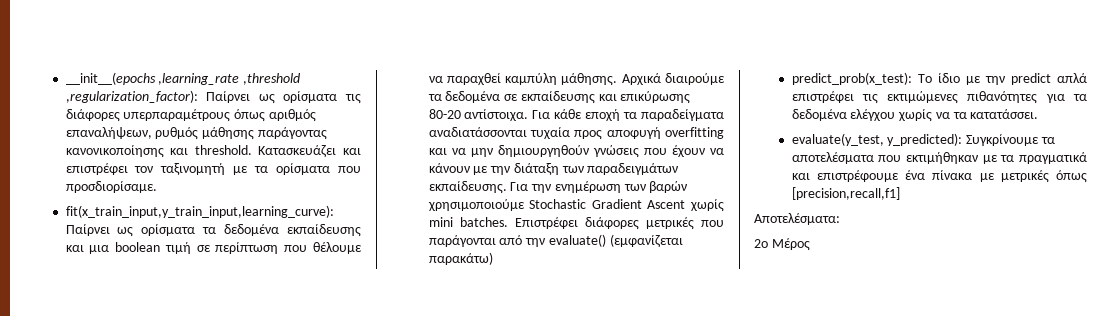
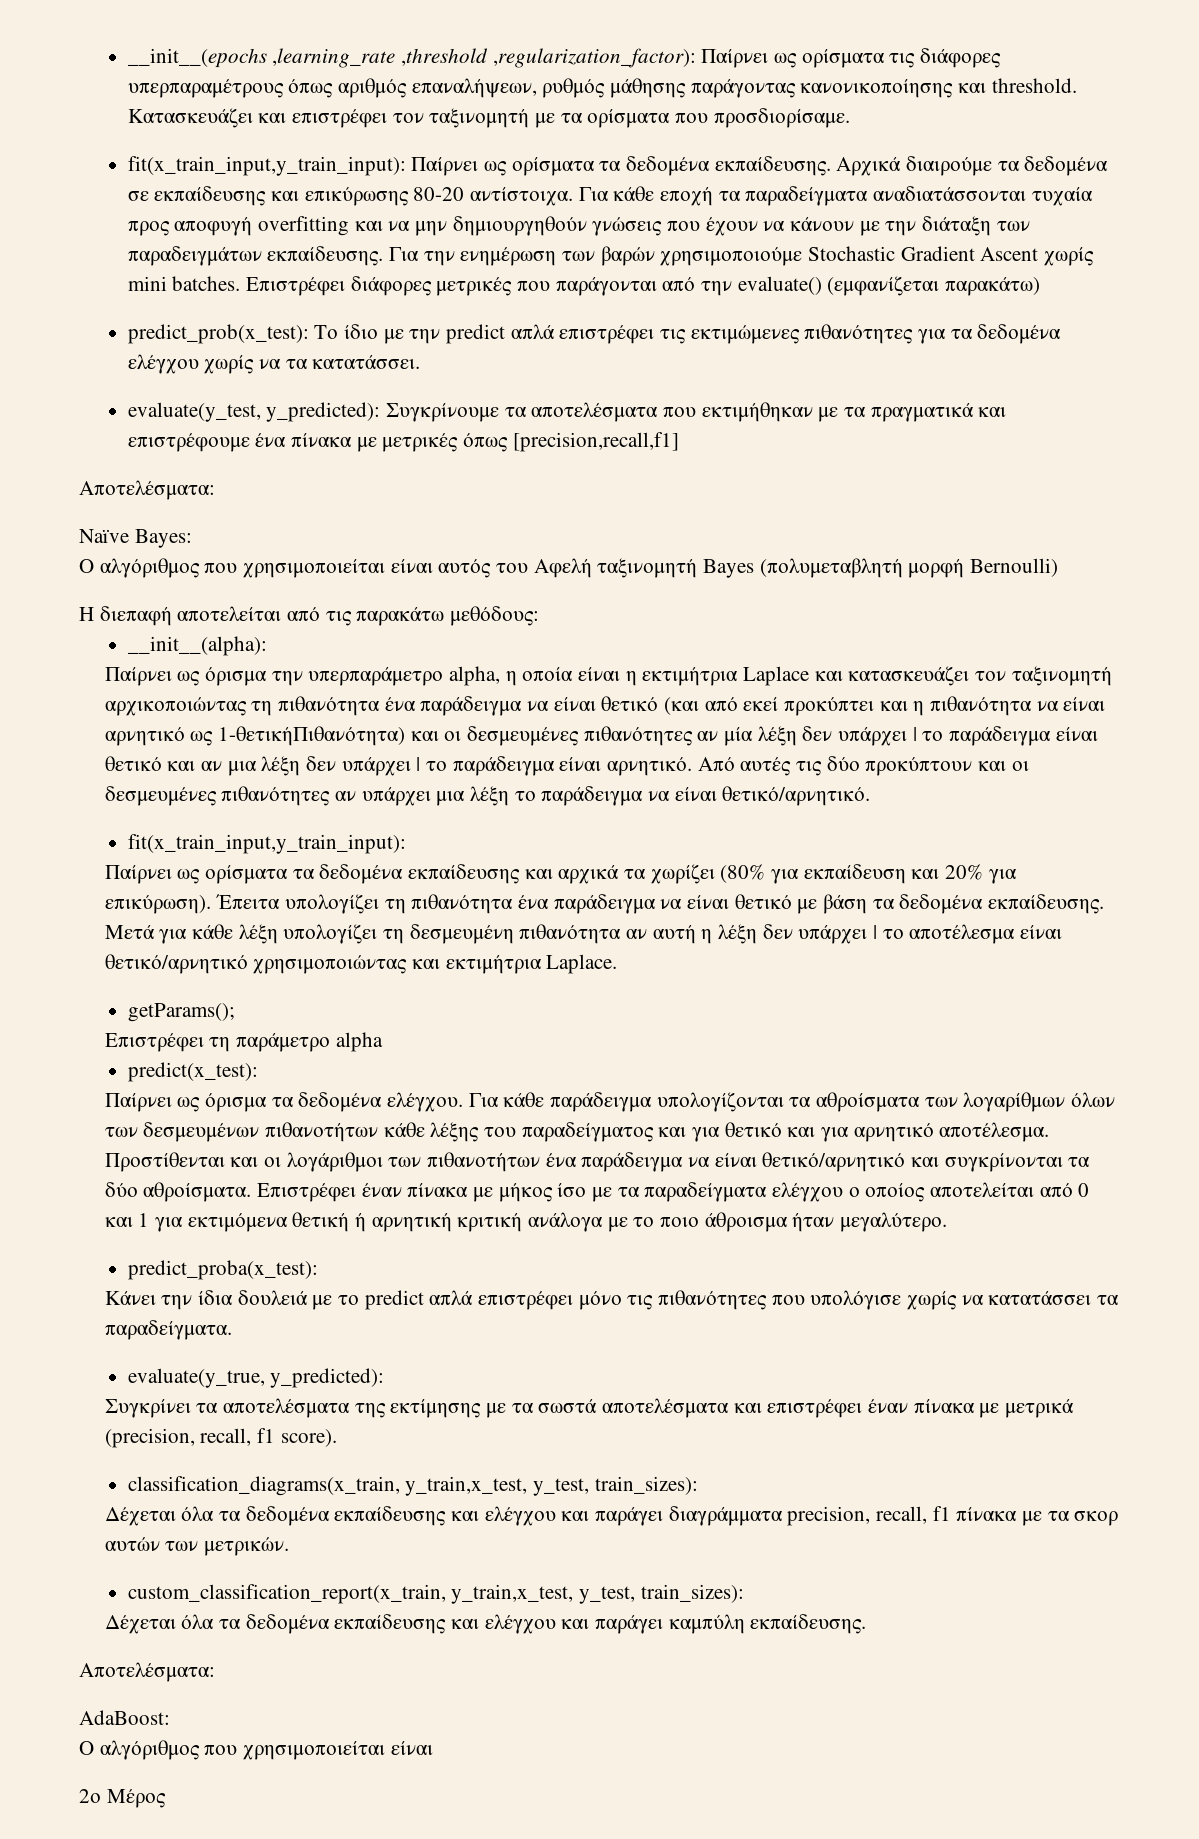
- fit(x_train_input,y_train_input,learning_curve): Παίρνει ως ορίσματα τα δεδομένα εκπαίδευσης και μια boolean τιμή σε περίπτωση που θέλουμε να παραχθεί καμπύλη μάθησης.
+ fit(x_train_input,y_train_input): Παίρνει ως ορίσματα τα δεδομένα εκπαίδευσης.
+ Naïve Bayes:
+ Ο αλγόριθμος που χρησιμοποιείται είναι αυτός του Αφελή ταξινομητή Bayes (πολυμεταβλητή μορφή Bernoulli)
+ Η διεπαφή αποτελείται από τις παρακάτω μεθόδους:
+ __init__(alpha):
+ Παίρνει ως όρισμα την υπερπαράμετρο alpha, η οποία είναι η εκτιμήτρια Laplace και κατασκευάζει τον ταξινομητή αρχικοποιώντας τη πιθανότητα ένα παράδειγμα να είναι θετικό (και από εκεί προκύπτει και η πιθανότητα να είναι αρνητικό ως 1-θετικήΠιθανότητα) και οι δεσμευμένες πιθανότητες αν μία λέξη δεν υπάρχει | το παράδειγμα είναι θετικό και αν μια λέξη δεν υπάρχει | το παράδειγμα είναι αρνητικό. Από αυτές τις δύο προκύπτουν και οι δεσμευμένες πιθανότητες αν υπάρχει μια λέξη το παράδειγμα να είναι θετικό/αρνητικό.
+ fit(x_train_input,y_train_input):
+ Παίρνει ως ορίσματα τα δεδομένα εκπαίδευσης και αρχικά τα χωρίζει (80% για εκπαίδευση και 20% για επικύρωση). Έπειτα υπολογίζει τη πιθανότητα ένα παράδειγμα να είναι θετικό με βάση τα δεδομένα εκπαίδευσης. Μετά για κάθε λέξη υπολογίζει τη δεσμευμένη πιθανότητα αν αυτή η λέξη δεν υπάρχει | το αποτέλεσμα είναι θετικό/αρνητικό χρησιμοποιώντας και εκτιμήτρια Laplace.
+ getParams();
+ Επιστρέφει τη παράμετρο alpha
+ predict(x_test):
+ Παίρνει ως όρισμα τα δεδομένα ελέγχου. Για κάθε παράδειγμα υπολογίζονται τα αθροίσματα των λογαρίθμων όλων των δεσμευμένων πιθανοτήτων κάθε λέξης του παραδείγματος και για θετικό και για αρνητικό αποτέλεσμα. Προστίθενται και οι λογάριθμοι των πιθανοτήτων ένα παράδειγμα να είναι θετικό/αρνητικό και συγκρίνονται τα δύο αθροίσματα. Επιστρέφει έναν πίνακα με μήκος ίσο με τα παραδείγματα ελέγχου ο οποίος αποτελείται από 0 και 1 για εκτιμόμενα θετική ή αρνητική κριτική ανάλογα με το ποιο άθροισμα ήταν μεγαλύτερο.
+ predict_proba(x_test):
+ Κάνει την ίδια δουλειά με το predict απλά επιστρέφει μόνο τις πιθανότητες που υπολόγισε χωρίς να κατατάσσει τα παραδείγματα.
+ evaluate(y_true, y_predicted):
+ Συγκρίνει τα αποτελέσματα της εκτίμησης με τα σωστά αποτελέσματα και επιστρέφει έναν πίνακα με μετρικά (precision, recall, f1 score).
+ classification_diagrams(x_train, y_train,x_test, y_test, train_sizes):
+ Δέχεται όλα τα δεδομένα εκπαίδευσης και ελέγχου και παράγει διαγράμματα precision, recall, f1 πίνακα με τα σκορ αυτών των μετρικών.
+ custom_classification_report(x_train, y_train,x_test, y_test, train_sizes):
+ Δέχεται όλα τα δεδομένα εκπαίδευσης και ελέγχου και παράγει καμπύλη εκπαίδευσης.
+ Αποτελέσματα:
+ AdaBoost:
+ Ο αλγόριθμος που χρησιμοποιείται είναι

